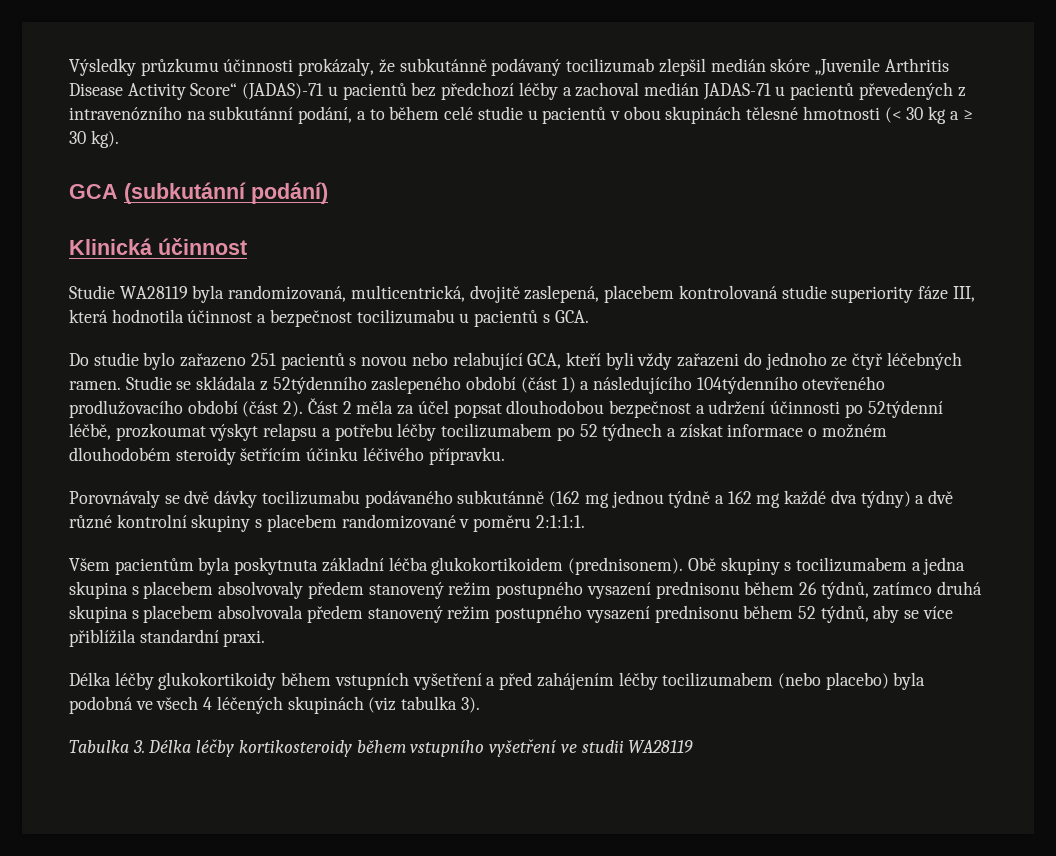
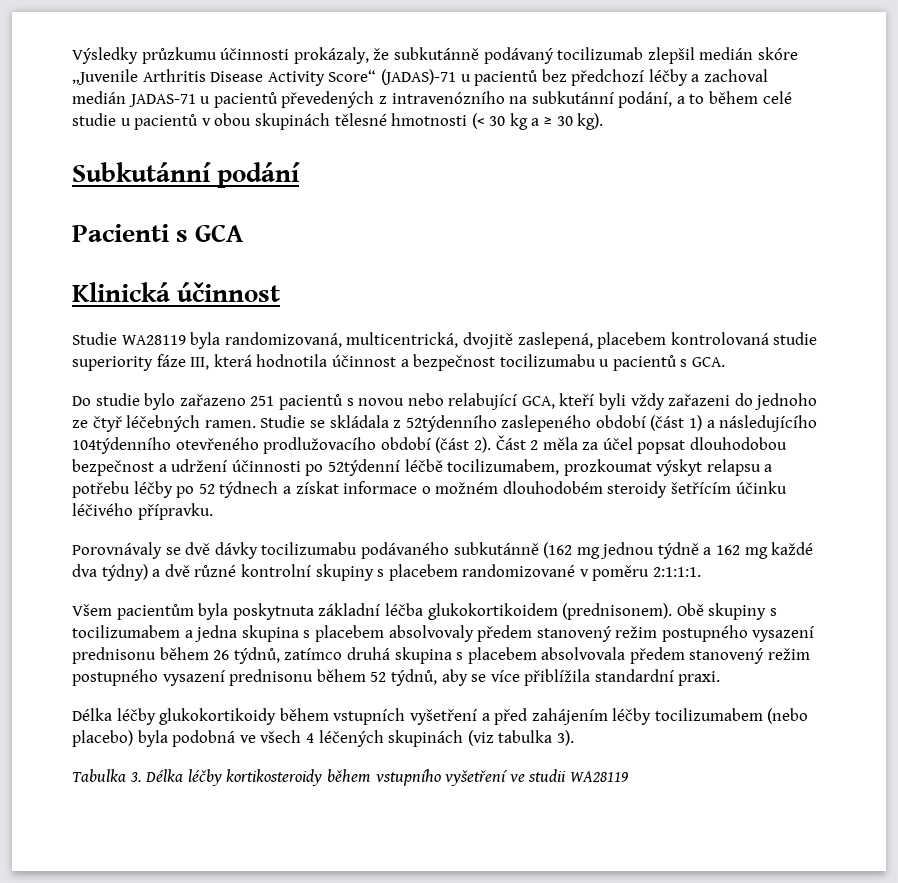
- GCA (subkutánní podání)
+ Subkutánní podání
+ Pacienti s GCA
- Část 2 měla za účel popsat dlouhodobou bezpečnost a udržení účinnosti po 52týdenní léčbě, prozkoumat výskyt relapsu a potřebu léčby tocilizumabem po 52 týdnech a získat informace o možném dlouhodobém steroidy šetřícím účinku léčivého přípravku.
+ Část 2 měla za účel popsat dlouhodobou bezpečnost a udržení účinnosti po 52týdenní léčbě tocilizumabem, prozkoumat výskyt relapsu a potřebu léčby po 52 týdnech a získat informace o možném dlouhodobém steroidy šetřícím účinku léčivého přípravku.

